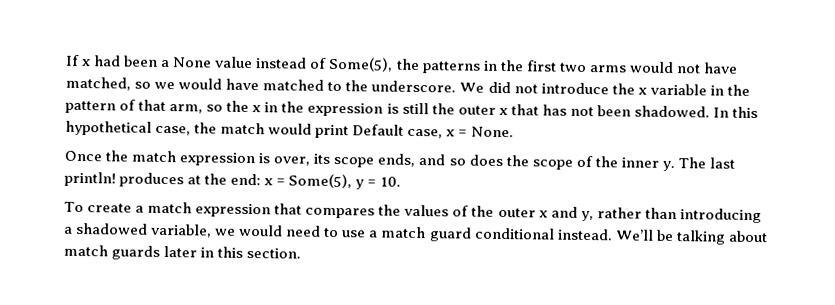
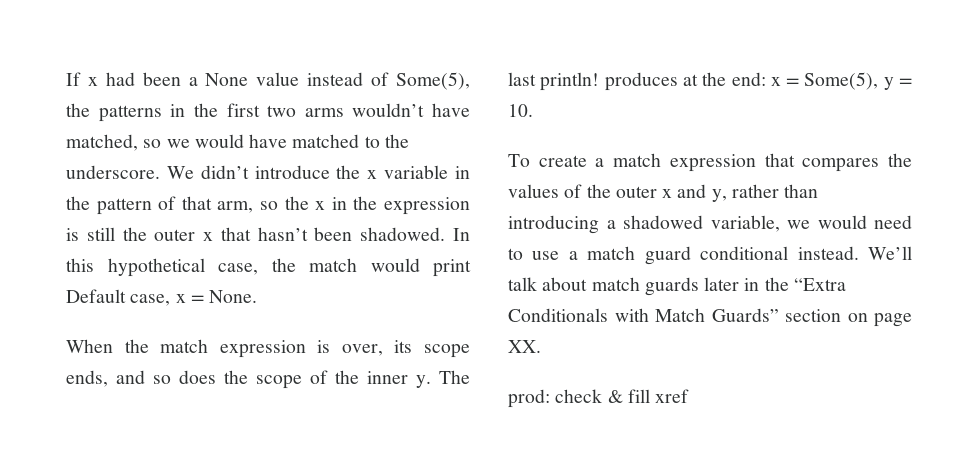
- If x had been a None value instead of Some(5), the patterns in the first two arms would not have matched, so we would have matched to the underscore.
+ If x had been a None value instead of Some(5), the patterns in the first two arms wouldn’t have matched, so we would have matched to the underscore.
- We did not introduce the x variable in the pattern of that arm, so the x in the expression is still the outer x that has not been shadowed.
+ We didn’t introduce the x variable in the pattern of that arm, so the x in the expression is still the outer x that hasn’t been shadowed.
- Once the match expression is over, its scope ends, and so does the scope of the inner y.
+ When the match expression is over, its scope ends, and so does the scope of the inner y.
- We’ll be talking about match guards later in this section.
+ We’ll talk about match guards later in the “Extra Conditionals with Match Guards” section on page XX.
+ prod: check & fill xref

